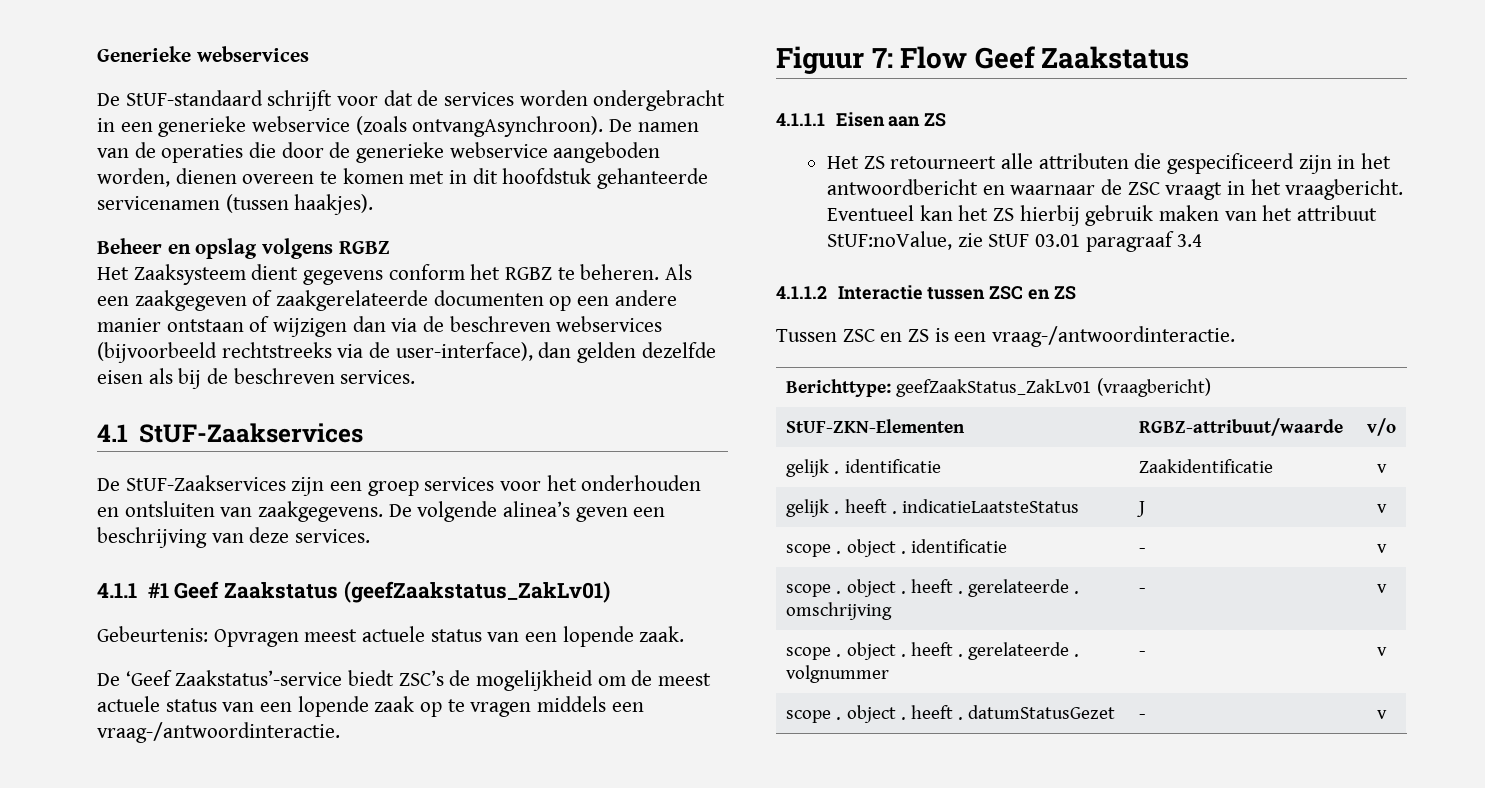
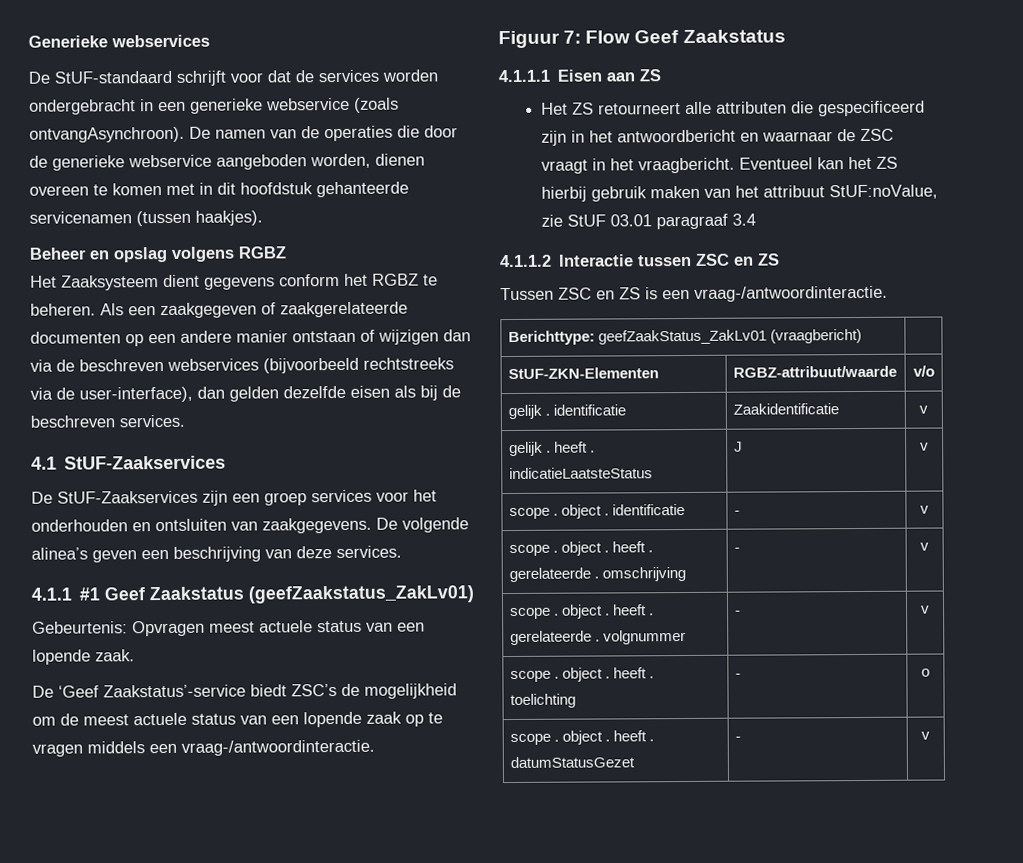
+ scope . object . heeft . toelichting | - | o

